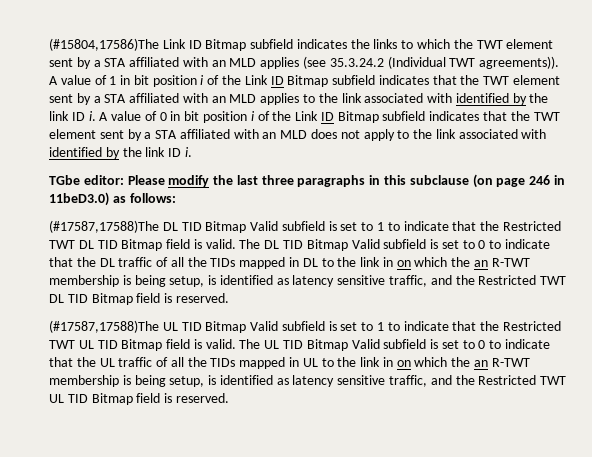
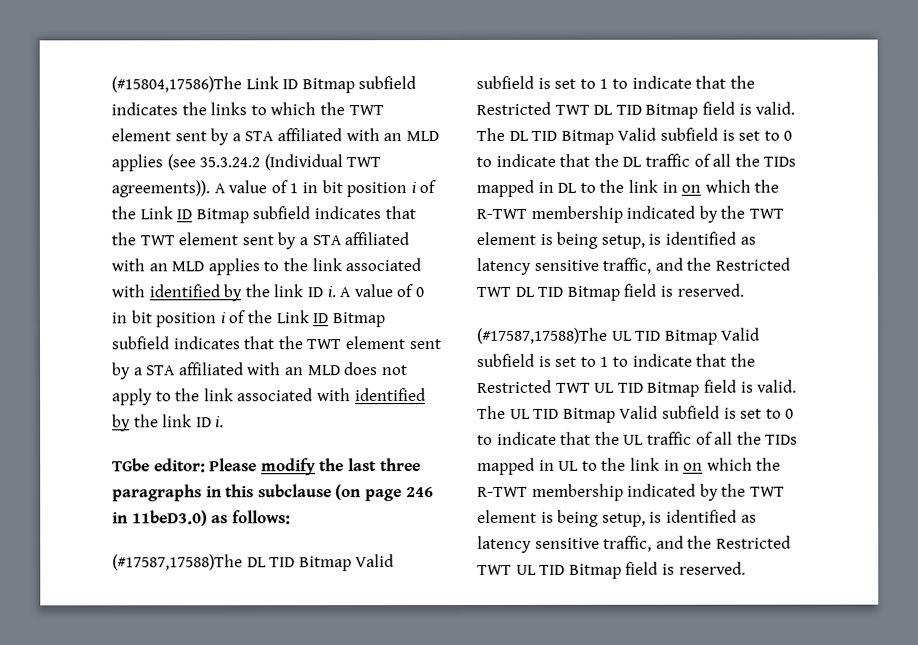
- The DL TID Bitmap Valid subfield is set to 0 to indicate that the DL traffic of all the TIDs mapped in DL to the link in on which the an R-TWT membership is being setup, is identified as latency sensitive traffic, and the Restricted TWT DL TID Bitmap field is reserved.
+ The DL TID Bitmap Valid subfield is set to 0 to indicate that the DL traffic of all the TIDs mapped in DL to the link in on which the R-TWT membership indicated by the TWT element is being setup, is identified as latency sensitive traffic, and the Restricted TWT DL TID Bitmap field is reserved.
- The UL TID Bitmap Valid subfield is set to 0 to indicate that the UL traffic of all the TIDs mapped in UL to the link in on which the an R-TWT membership is being setup, is identified as latency sensitive traffic, and the Restricted TWT UL TID Bitmap field is reserved.
+ The UL TID Bitmap Valid subfield is set to 0 to indicate that the UL traffic of all the TIDs mapped in UL to the link in on which the R-TWT membership indicated by the TWT element is being setup, is identified as latency sensitive traffic, and the Restricted TWT UL TID Bitmap field is reserved.

